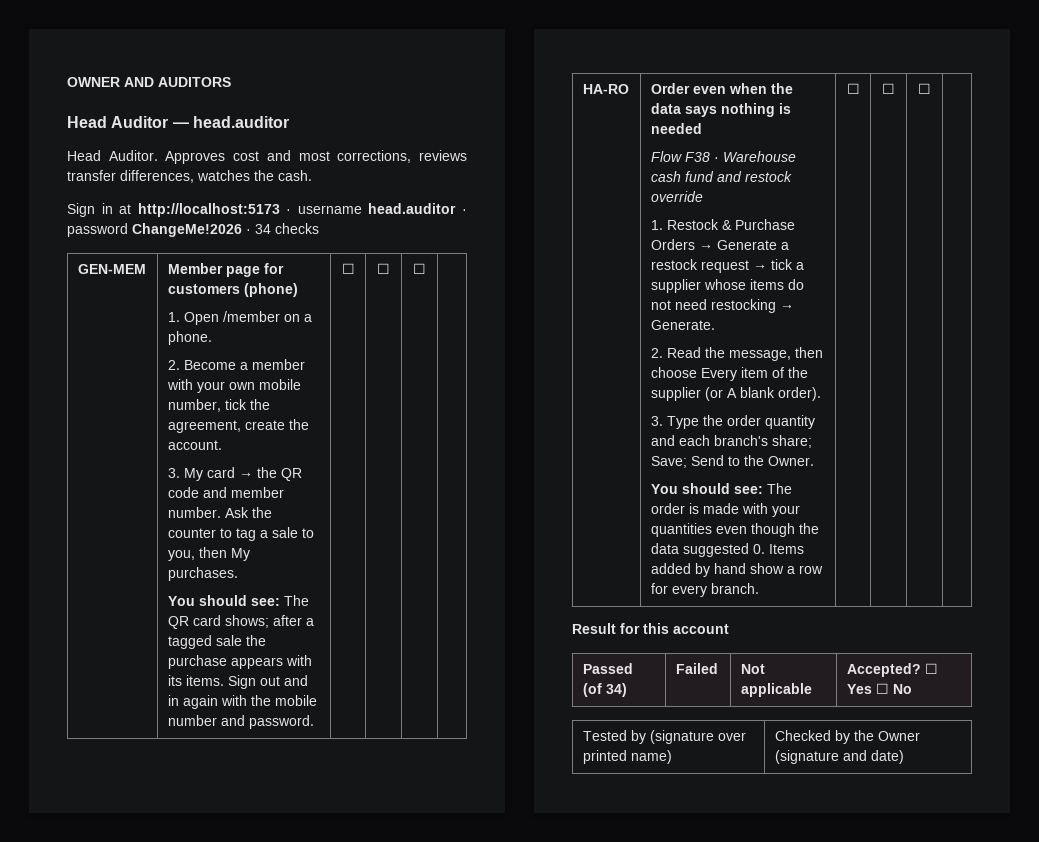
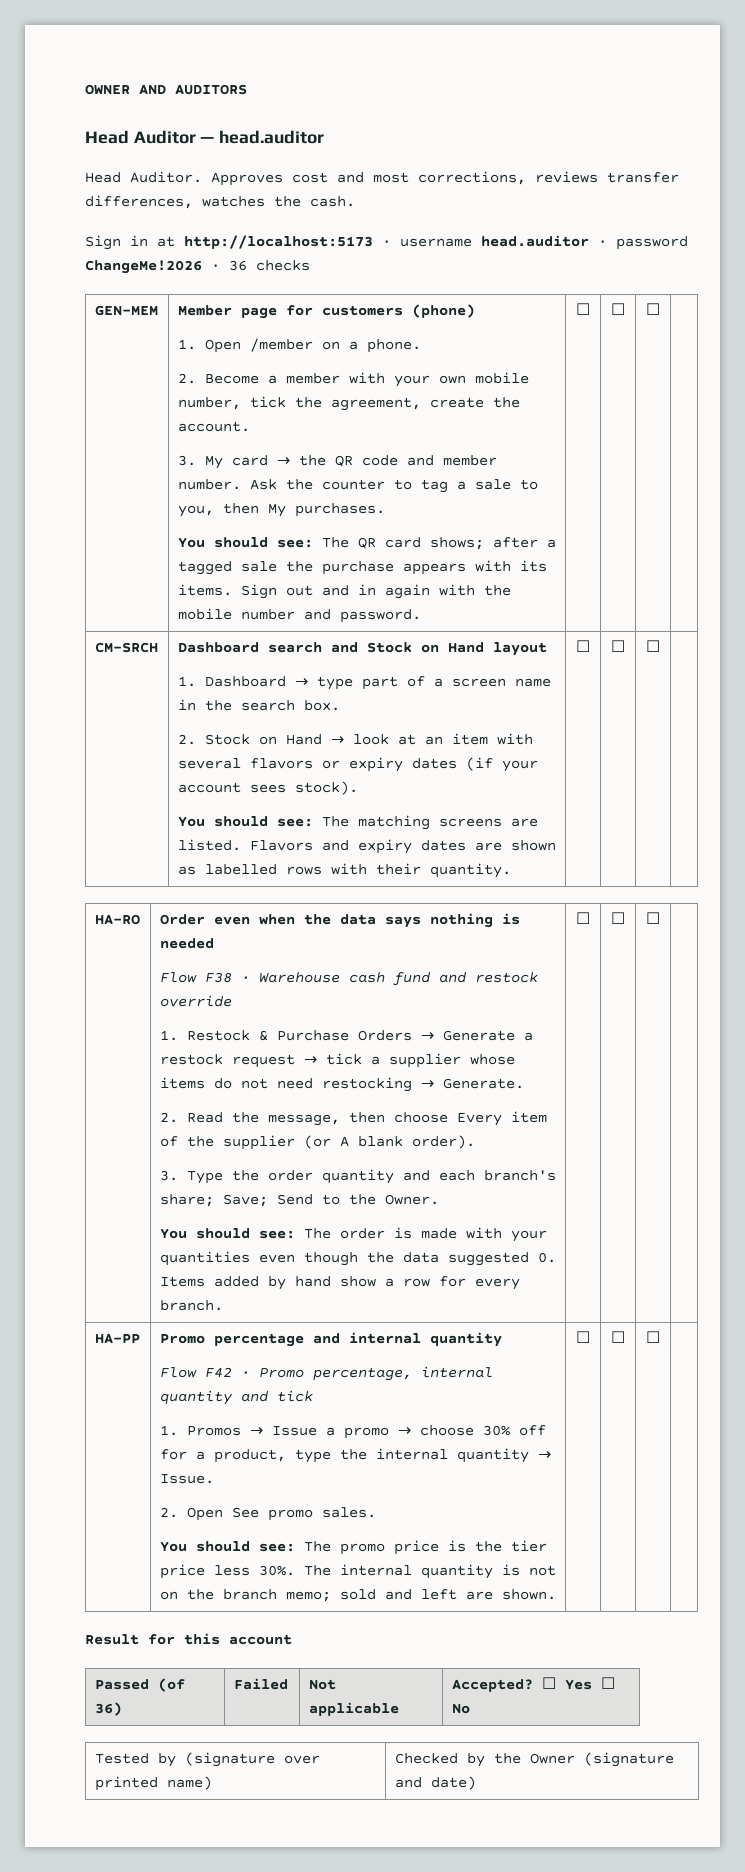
- Sign in at http://localhost:5173 · username head.auditor · password ChangeMe!2026 · 34 checks
+ Sign in at http://localhost:5173 · username head.auditor · password ChangeMe!2026 · 36 checks
+ CM-SRCH | Dashboard search and Stock on Hand layout
+ 1. Dashboard → type part of a screen name in the search box.
+ 2. Stock on Hand → look at an item with several flavors or expiry dates (if your account sees stock).
+ You should see: The matching screens are listed. Flavors and expiry dates are shown as labelled rows with their quantity. | ☐ | ☐ | ☐
+ HA-PP | Promo percentage and internal quantity
+ Flow F42 · Promo percentage, internal quantity and tick
+ 1. Promos → Issue a promo → choose 30% off for a product, type the internal quantity → Issue.
+ 2. Open See promo sales.
+ You should see: The promo price is the tier price less 30%. The internal quantity is not on the branch memo; sold and left are shown. | ☐ | ☐ | ☐
- Passed (of 34) | Failed | Not applicable | Accepted? ☐ Yes ☐ No
+ Passed (of 36) | Failed | Not applicable | Accepted? ☐ Yes ☐ No

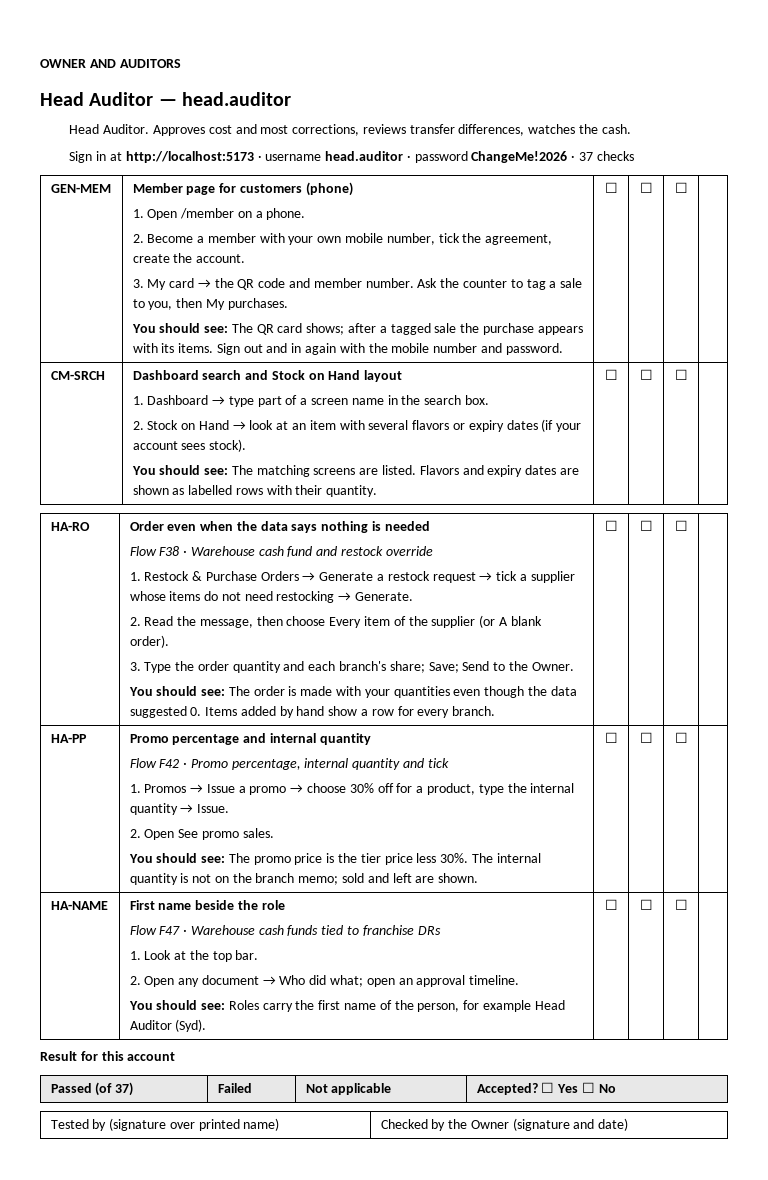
- Sign in at http://localhost:5173 · username head.auditor · password ChangeMe!2026 · 36 checks
+ Sign in at http://localhost:5173 · username head.auditor · password ChangeMe!2026 · 37 checks
+ HA-NAME | First name beside the role
+ Flow F47 · Warehouse cash funds tied to franchise DRs
+ 1. Look at the top bar.
+ 2. Open any document → Who did what; open an approval timeline.
+ You should see: Roles carry the first name of the person, for example Head Auditor (Syd). | ☐ | ☐ | ☐
- Passed (of 36) | Failed | Not applicable | Accepted? ☐ Yes ☐ No
+ Passed (of 37) | Failed | Not applicable | Accepted? ☐ Yes ☐ No

